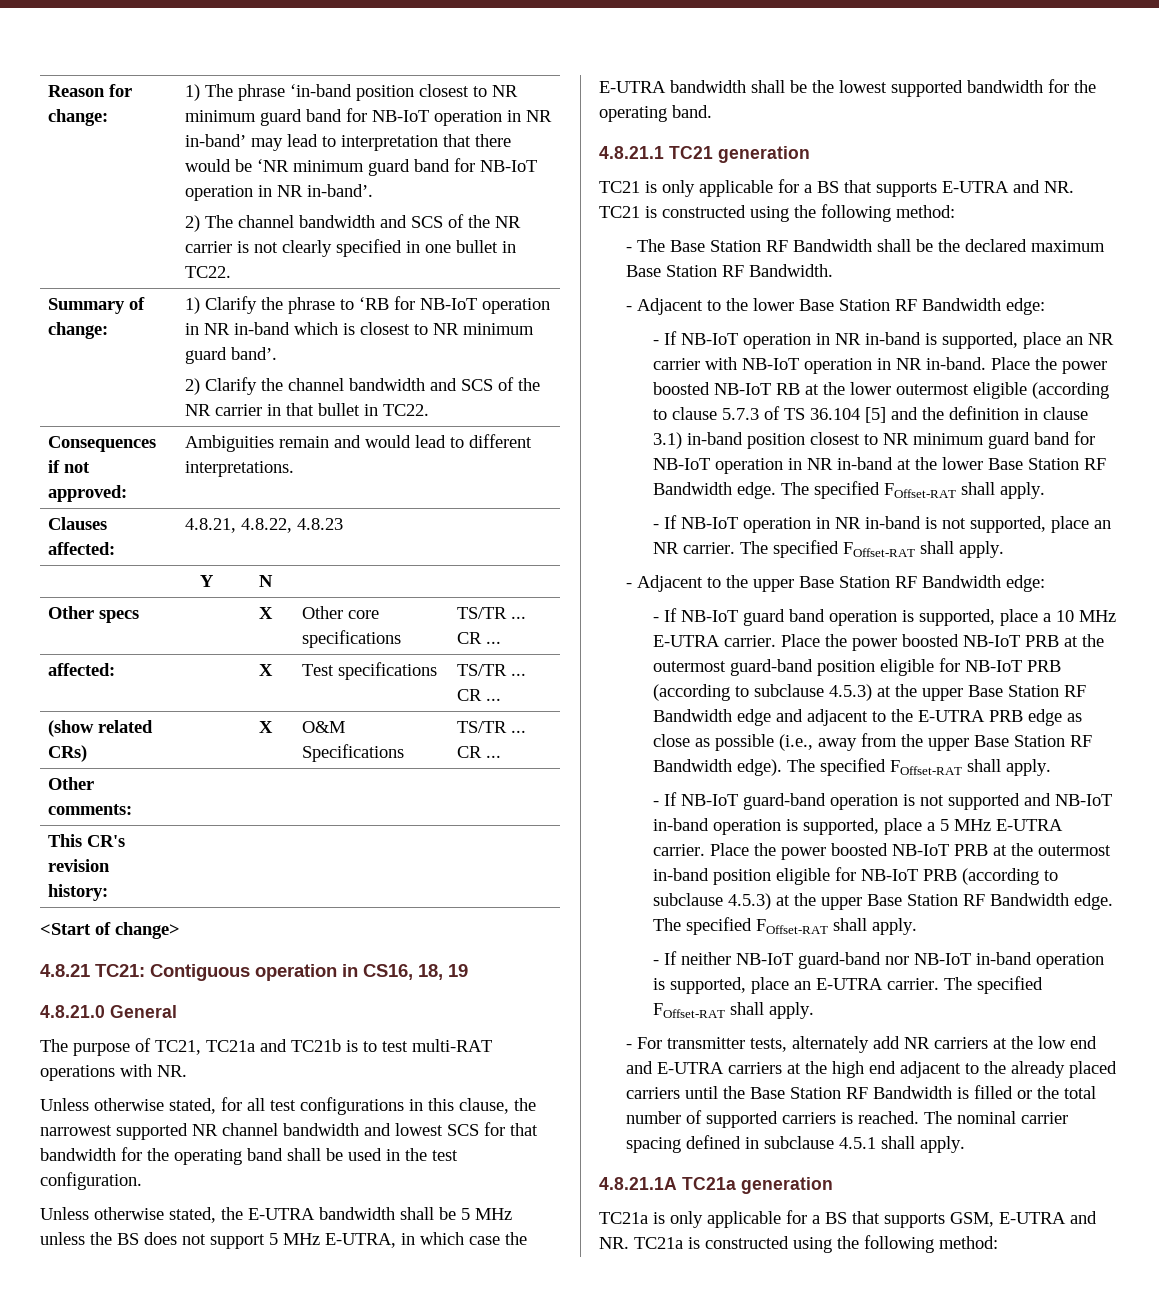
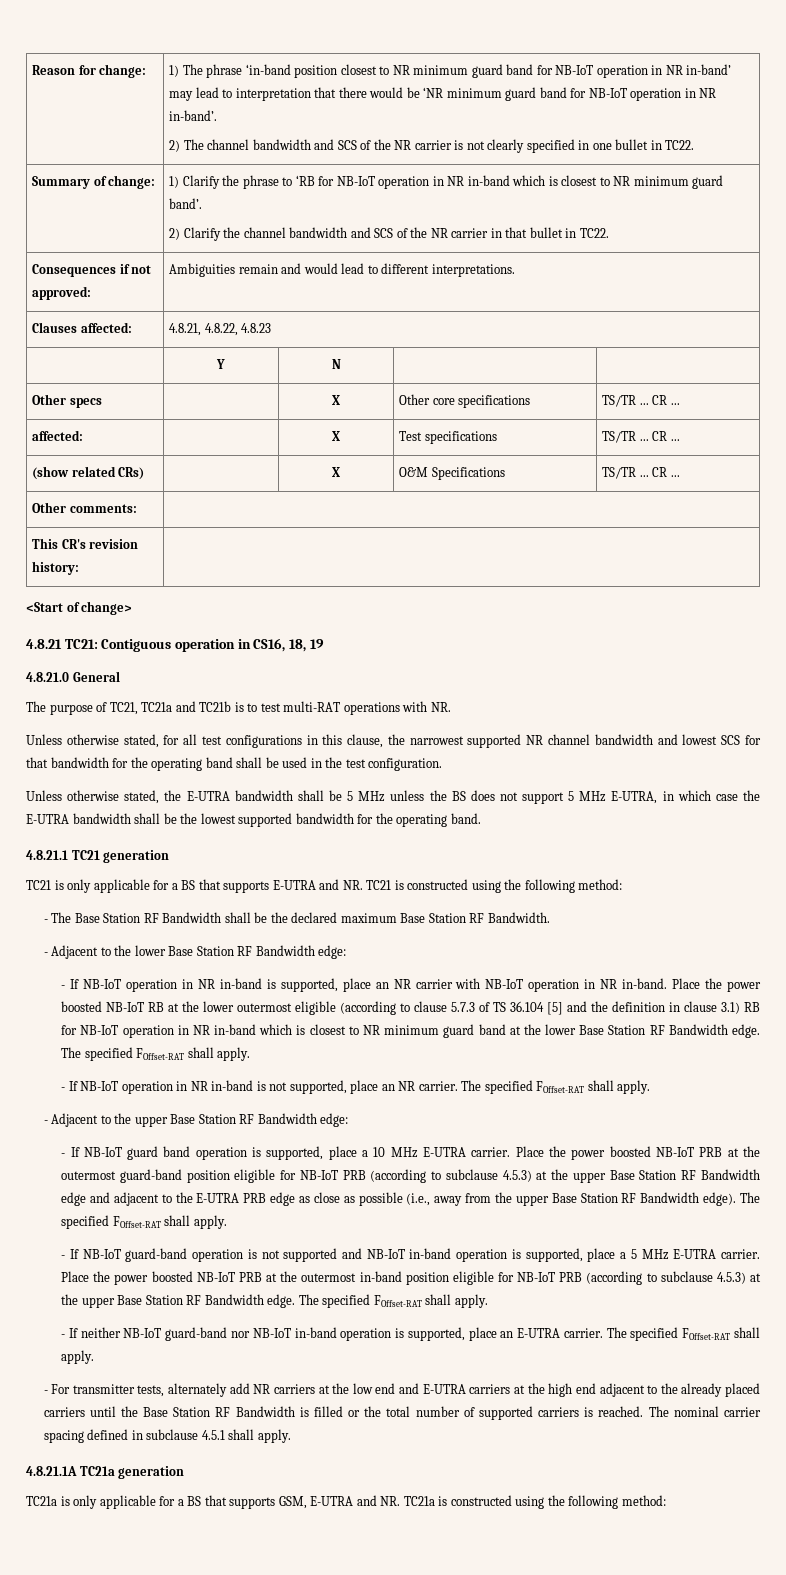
- Place the power boosted NB-IoT RB at the lower outermost eligible (according to clause 5.7.3 of TS 36.104 [5] and the definition in clause 3.1) in-band position closest to NR minimum guard band for NB-IoT operation in NR in-band at the lower Base Station RF Bandwidth edge.
+ Place the power boosted NB-IoT RB at the lower outermost eligible (according to clause 5.7.3 of TS 36.104 [5] and the definition in clause 3.1) RB for NB-IoT operation in NR in-band which is closest to NR minimum guard band at the lower Base Station RF Bandwidth edge.

